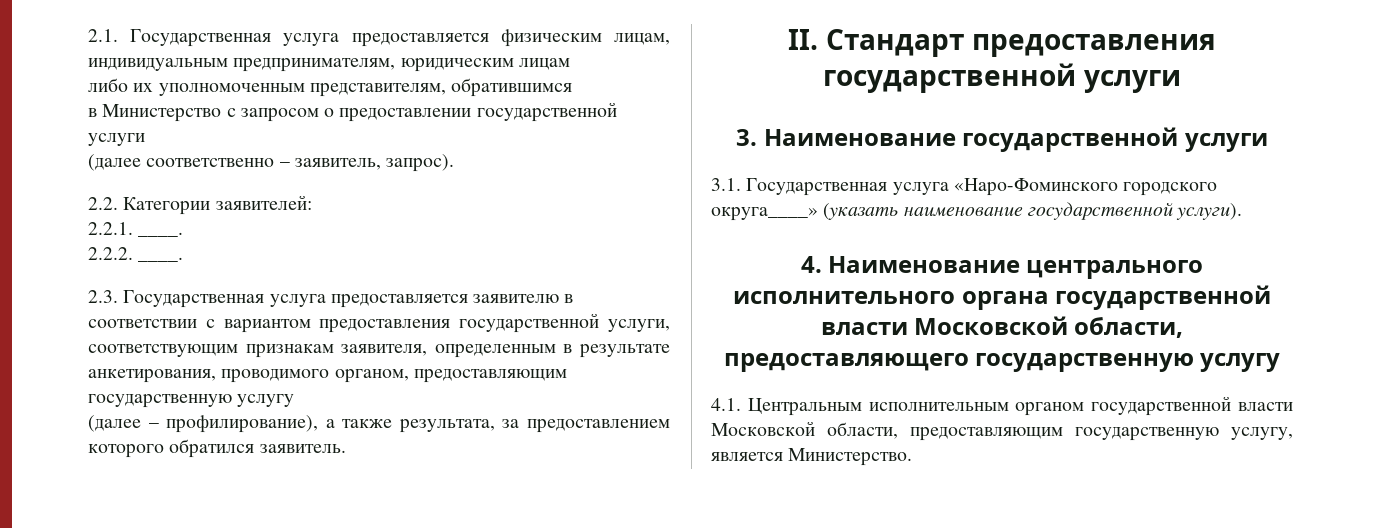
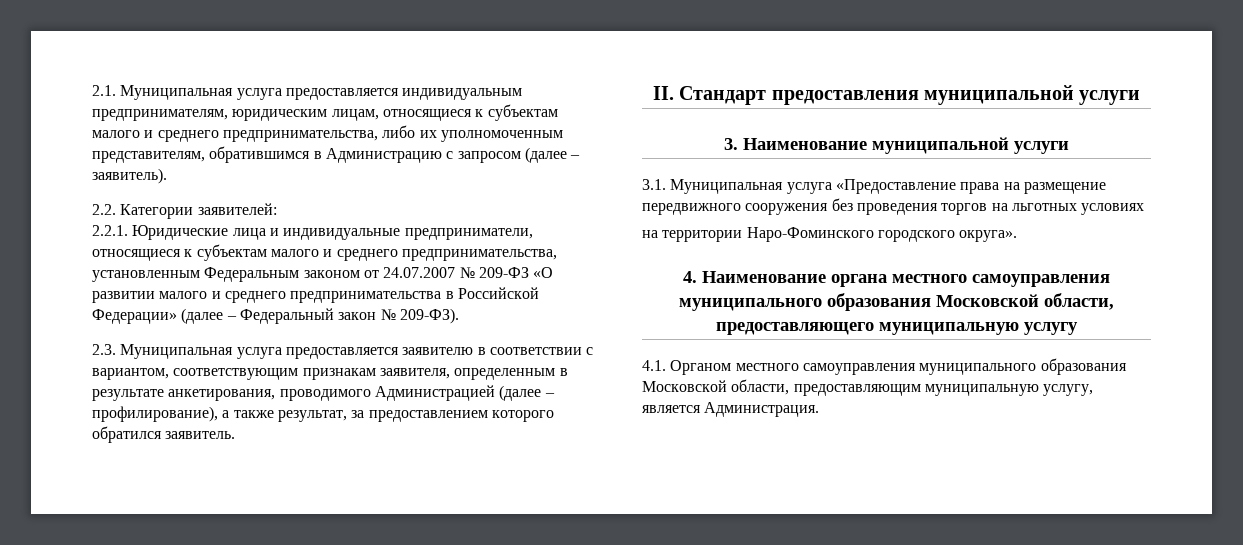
- 2.1. Государственная услуга предоставляется физическим лицам, индивидуальным предпринимателям, юридическим лицам
- либо их уполномоченным представителям, обратившимся
- в Министерство с запросом о предоставлении государственной услуги
- (далее соответственно – заявитель, запрос).
+ 2.1. Муниципальная услуга предоставляется индивидуальным предпринимателям, юридическим лицам, относящиеся к субъектам малого и среднего предпринимательства, либо их уполномоченным представителям, обратившимся в Администрацию с запросом (далее – заявитель).
  2.2. Категории заявителей:
- 2.2.1. ____.
- 2.2.2. ____.
+ 2.2.1. Юридические лица и индивидуальные предприниматели, относящиеся к субъектам малого и среднего предпринимательства, установленным Федеральным законом от 24.07.2007 № 209-ФЗ «О развитии малого и среднего предпринимательства в Российской Федерации» (далее – Федеральный закон № 209-ФЗ).
- 2.3. Государственная услуга предоставляется заявителю в соответствии с вариантом предоставления государственной услуги, соответствующим признакам заявителя, определенным в результате анкетирования, проводимого органом, предоставляющим государственную услугу
- (далее – профилирование), а также результата, за предоставлением которого обратился заявитель.
+ 2.3. Муниципальная услуга предоставляется заявителю в соответствии с вариантом, соответствующим признакам заявителя, определенным в результате анкетирования, проводимого Администрацией (далее – профилирование), а также результат, за предоставлением которого обратился заявитель.
- II. Стандарт предоставления государственной услуги
+ II. Стандарт предоставления муниципальной услуги
- 3. Наименование государственной услуги
+ 3. Наименование муниципальной услуги
- 3.1. Государственная услуга «Наро-Фоминского городского округа____» (указать наименование государственной услуги).
- 4. Наименование центрального исполнительного органа государственной власти Московской области, предоставляющего государственную услугу
+ 3.1. Муниципальная услуга «Предоставление права на размещение передвижного сооружения без проведения торгов на льготных условиях
+ на территории Наро-Фоминского городского округа».
+ 4. Наименование органа местного самоуправления муниципального образования Московской области, предоставляющего муниципальную услугу
- 4.1. Центральным исполнительным органом государственной власти Московской области, предоставляющим государственную услугу, является Министерство.
+ 4.1. Органом местного самоуправления муниципального образования Московской области, предоставляющим муниципальную услугу, является Администрация.

